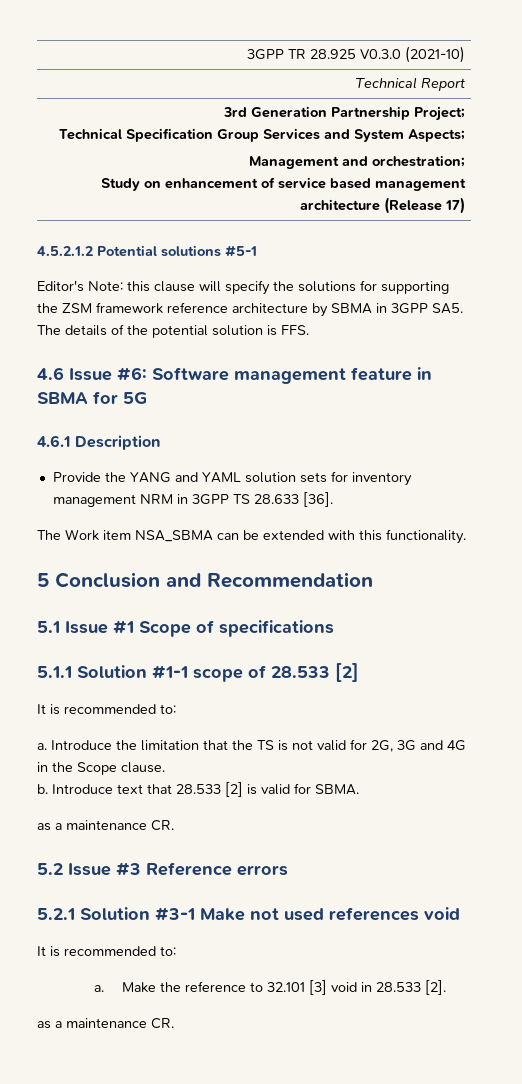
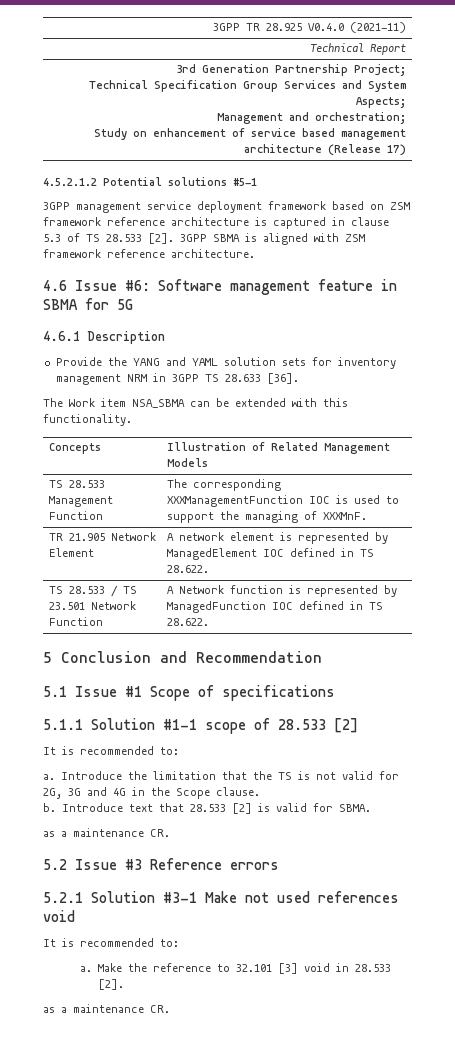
- 3GPP TR 28.925 V0.3.0 (2021-10)
+ 3GPP TR 28.925 V0.4.0 (2021-11)
- Editor's Note: this clause will specify the solutions for supporting the ZSM framework reference architecture by SBMA in 3GPP SA5. The details of the potential solution is FFS.
+ 3GPP management service deployment framework based on ZSM framework reference architecture is captured in clause 5.3 of TS 28.533 [2]. 3GPP SBMA is aligned with ZSM framework reference architecture.
+ Concepts | Illustration of Related Management Models
+ TS 28.533 Management Function | The corresponding XXXManagementFunction IOC is used to support the managing of XXXMnF.
+ TR 21.905 Network Element | A network element is represented by ManagedElement IOC defined in TS 28.622.
+ TS 28.533 / TS 23.501 Network Function | A Network function is represented by ManagedFunction IOC defined in TS 28.622.

